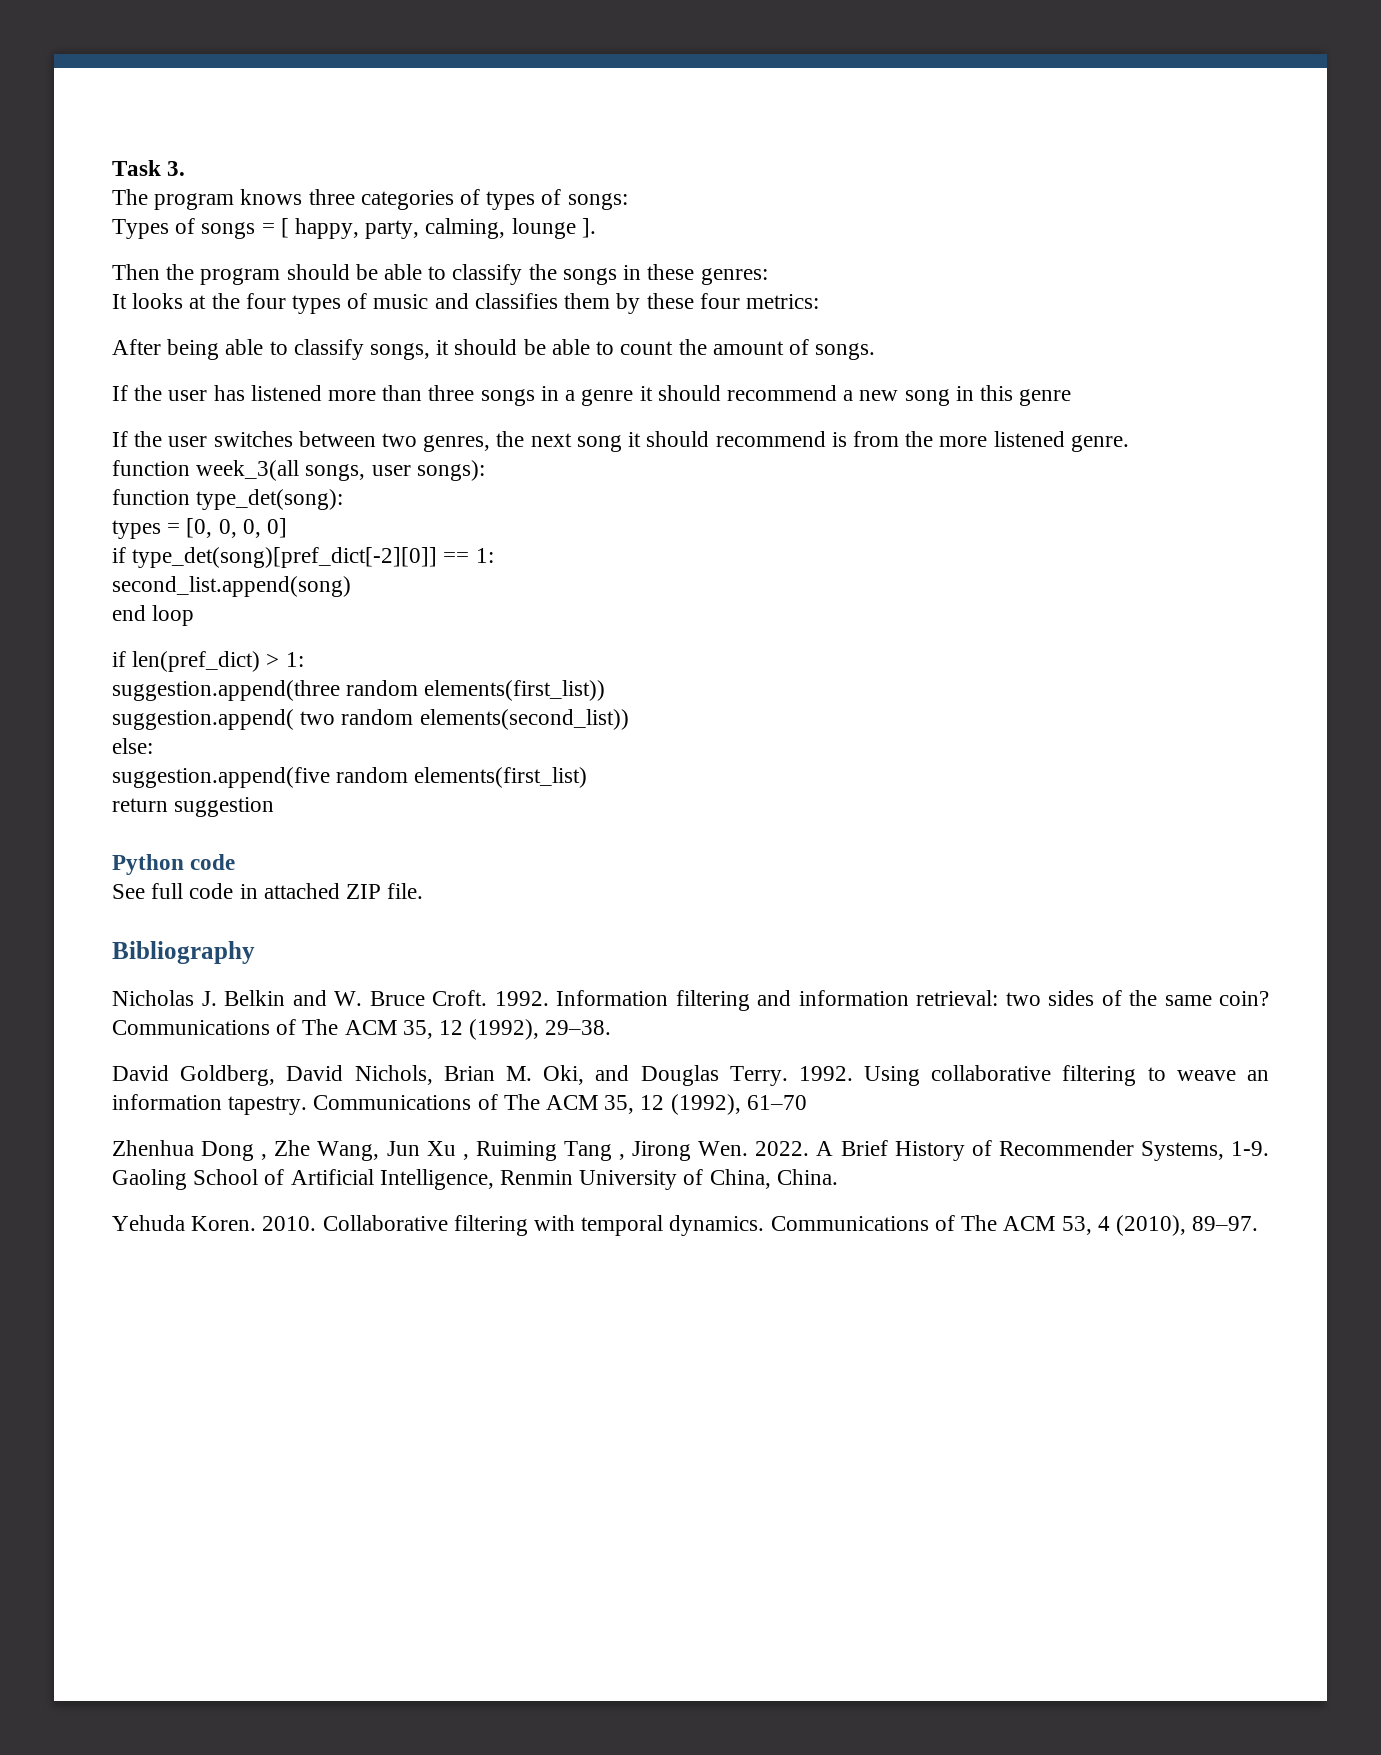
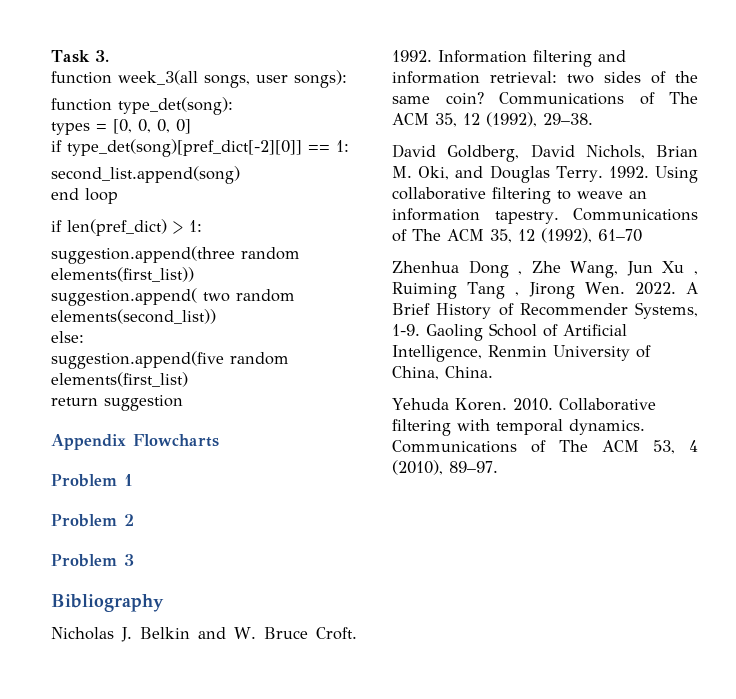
- The program knows three categories of types of songs:
- Types of songs = [ happy, party, calming, lounge ].
- Then the program should be able to classify the songs in these genres:
- It looks at the four types of music and classifies them by these four metrics:
- After being able to classify songs, it should be able to count the amount of songs.
- If the user has listened more than three songs in a genre it should recommend a new song in this genre
- If the user switches between two genres, the next song it should recommend is from the more listened genre.
- Python code
- See full code in attached ZIP file.
+ Appendix Flowcharts
+ Problem 1
+ Problem 2
+ Problem 3

